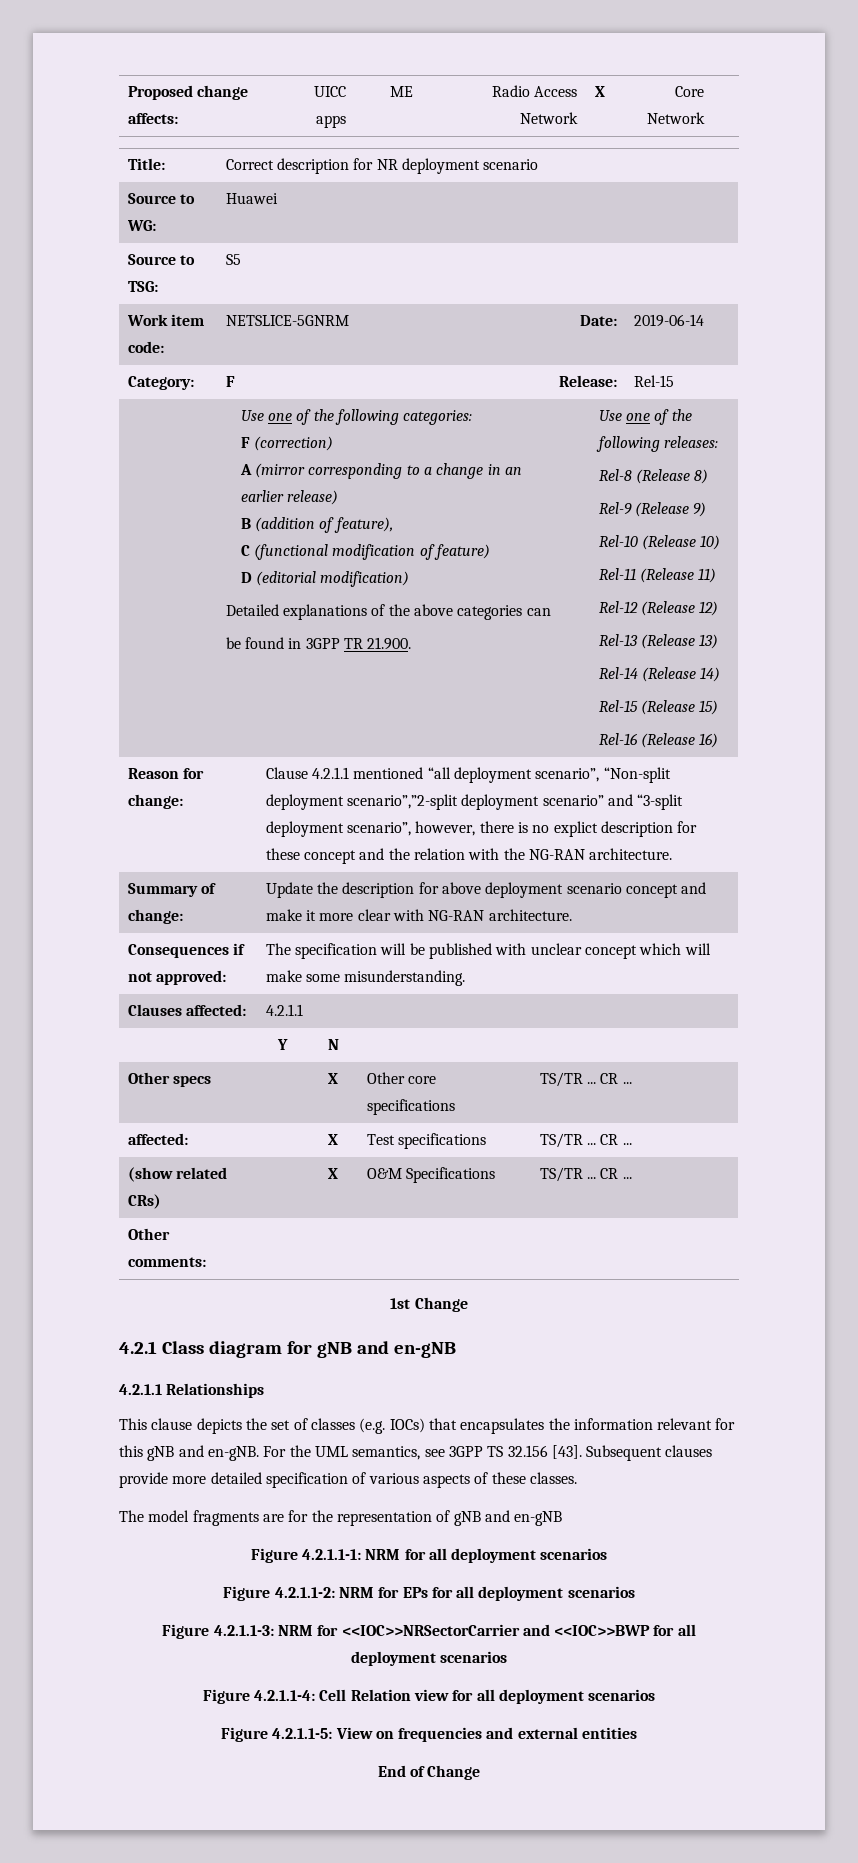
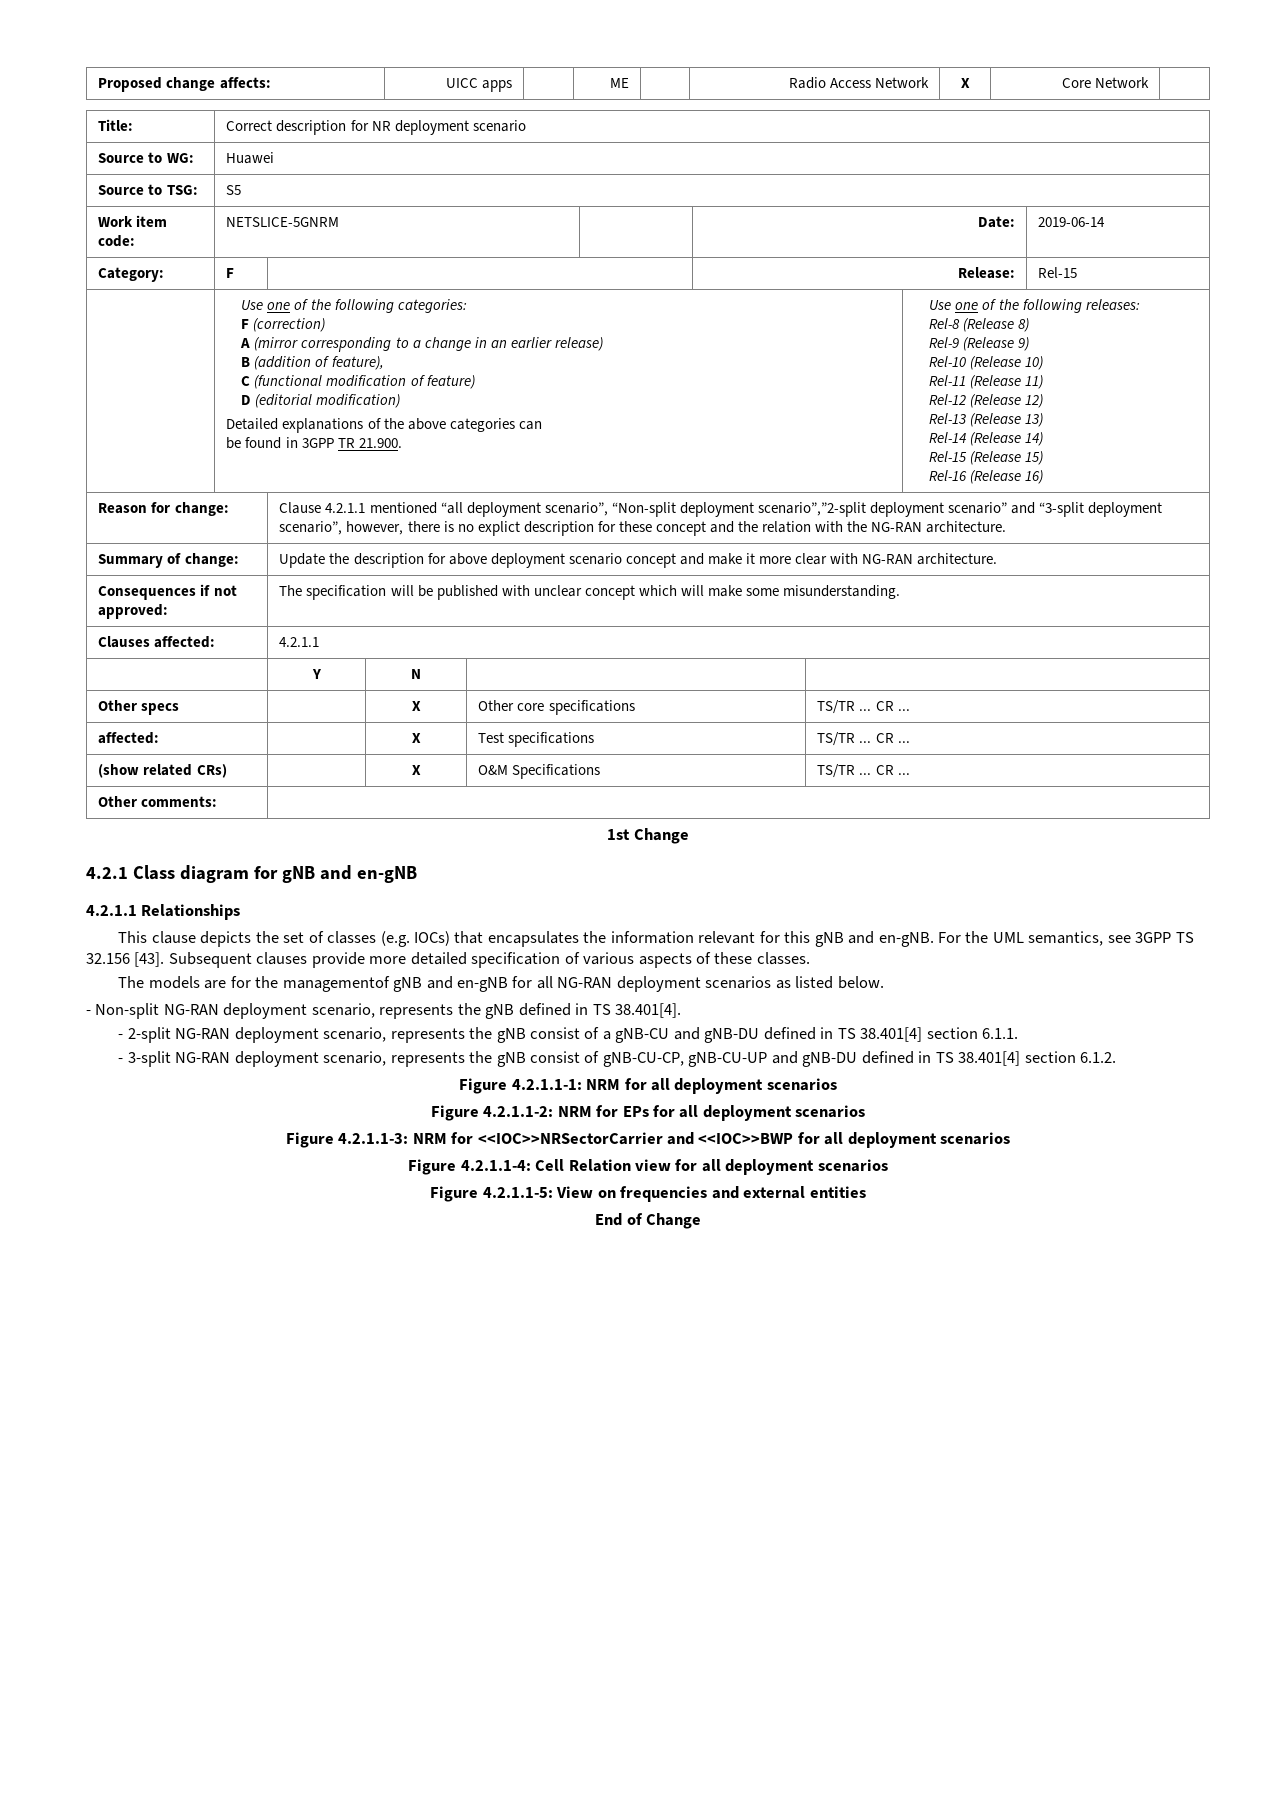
- The model fragments are for the representation of gNB and en-gNB
+ The models are for the managementof gNB and en-gNB for all NG-RAN deployment scenarios as listed below.
+ - Non-split NG-RAN deployment scenario, represents the gNB defined in TS 38.401[4].
+ - 2-split NG-RAN deployment scenario, represents the gNB consist of a gNB-CU and gNB-DU defined in TS 38.401[4] section 6.1.1.
+ - 3-split NG-RAN deployment scenario, represents the gNB consist of gNB-CU-CP, gNB-CU-UP and gNB-DU defined in TS 38.401[4] section 6.1.2.

